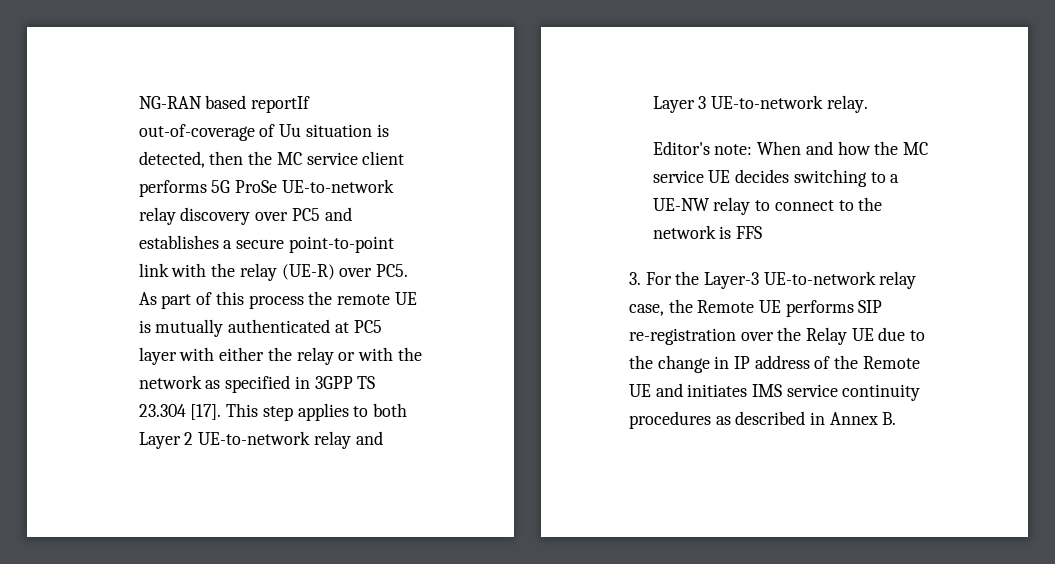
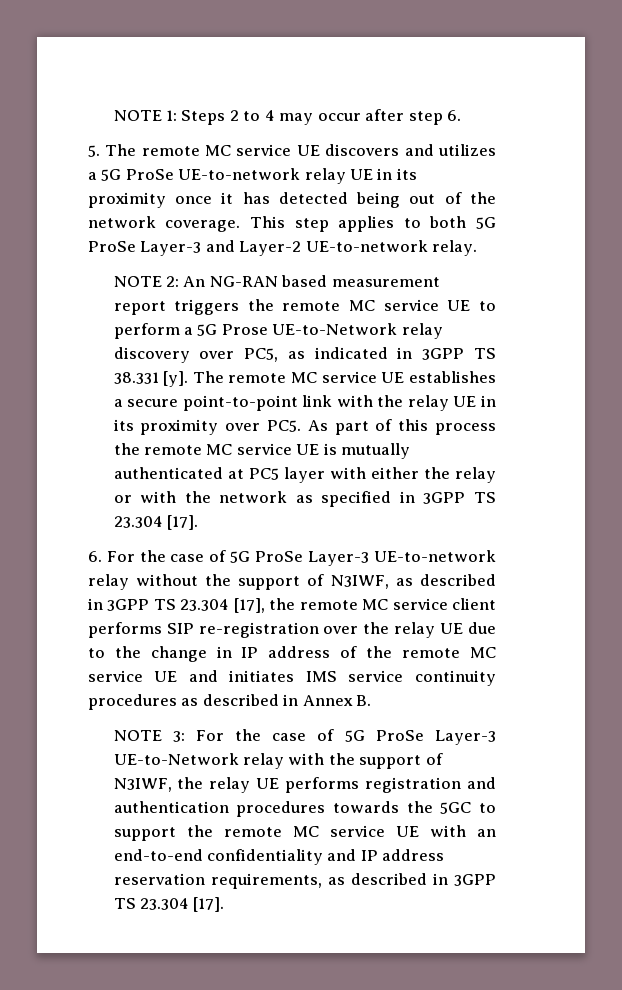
- NG-RAN based reportIf out-of-coverage of Uu situation is detected, then the MC service client performs 5G ProSe UE-to-network relay discovery over PC5 and establishes a secure point-to-point link with the relay (UE-R) over PC5. As part of this process the remote UE is mutually authenticated at PC5 layer with either the relay or with the network as specified in 3GPP TS 23.304 [17]. This step applies to both Layer 2 UE-to-network relay and Layer 3 UE-to-network relay.
- Editor's note: When and how the MC service UE decides switching to a UE-NW relay to connect to the network is FFS
- 3. For the Layer-3 UE-to-network relay case, the Remote UE performs SIP re-registration over the Relay UE due to the change in IP address of the Remote UE and initiates IMS service continuity procedures as described in Annex B.
+ NOTE 1: Steps 2 to 4 may occur after step 6.
+ 5. The remote MC service UE discovers and utilizes a 5G ProSe UE-to-network relay UE in its proximity once it has detected being out of the network coverage. This step applies to both 5G ProSe Layer-3 and Layer-2 UE-to-network relay.
+ NOTE 2: An NG-RAN based measurement report triggers the remote MC service UE to perform a 5G Prose UE-to-Network relay discovery over PC5, as indicated in 3GPP TS 38.331 [y]. The remote MC service UE establishes a secure point-to-point link with the relay UE in its proximity over PC5. As part of this process the remote MC service UE is mutually authenticated at PC5 layer with either the relay or with the network as specified in 3GPP TS 23.304 [17].
+ 6. For the case of 5G ProSe Layer-3 UE-to-network relay without the support of N3IWF, as described in 3GPP TS 23.304 [17], the remote MC service client performs SIP re-registration over the relay UE due to the change in IP address of the remote MC service UE and initiates IMS service continuity procedures as described in Annex B.
+ NOTE 3: For the case of 5G ProSe Layer-3 UE-to-Network relay with the support of N3IWF, the relay UE performs registration and authentication procedures towards the 5GC to support the remote MC service UE with an end-to-end confidentiality and IP address reservation requirements, as described in 3GPP TS 23.304 [17].

